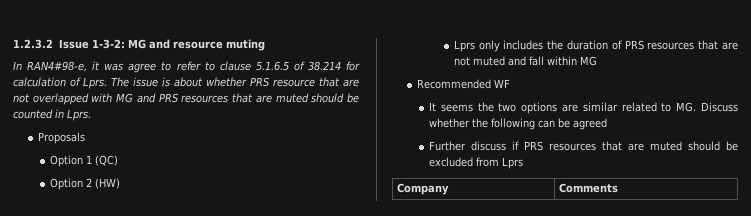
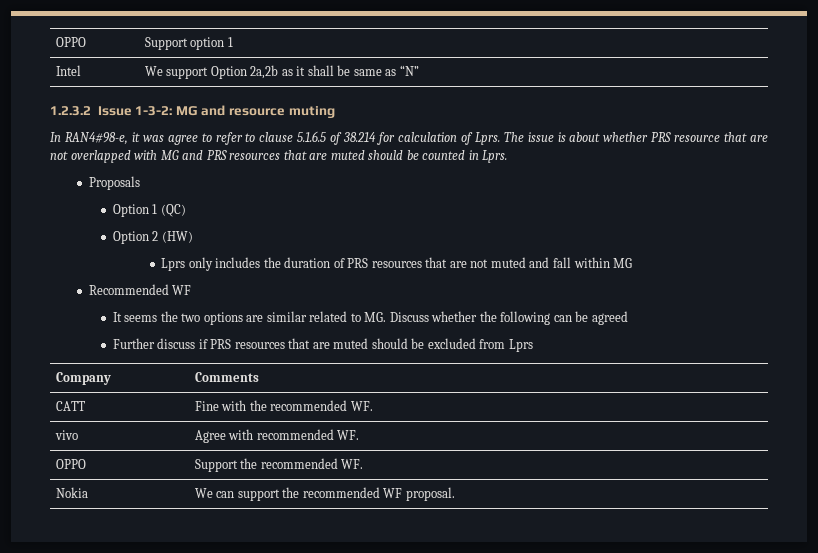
+ OPPO | Support option 1
+ Intel | We support Option 2a,2b as it shall be same as “N”
+ CATT | Fine with the recommended WF.
+ vivo | Agree with recommended WF.
+ OPPO | Support the recommended WF.
+ Nokia | We can support the recommended WF proposal.

